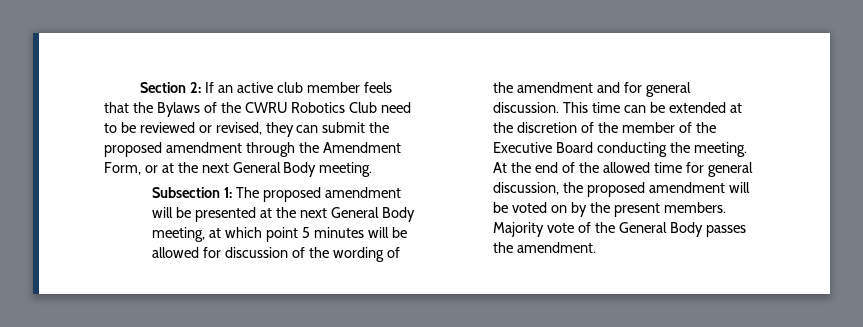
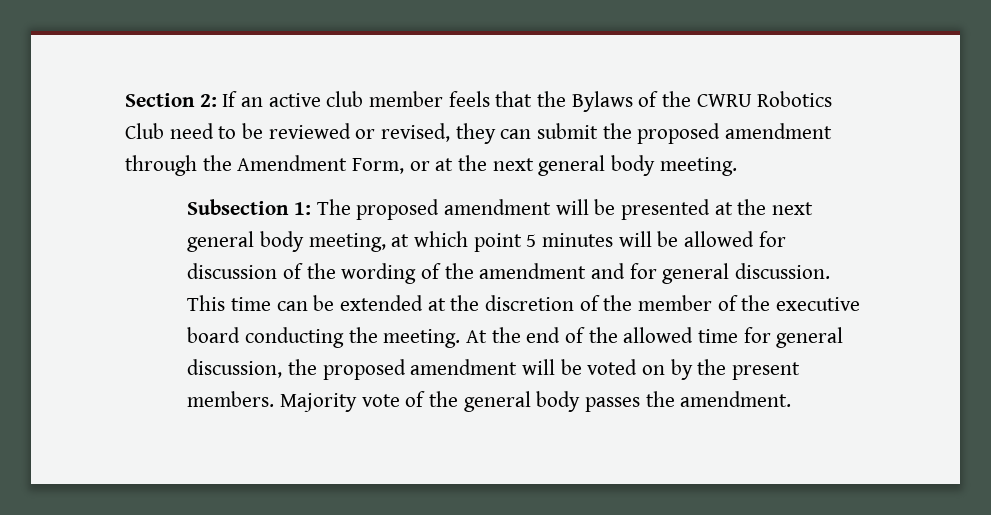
- Section 2: If an active club member feels that the Bylaws of the CWRU Robotics Club need to be reviewed or revised, they can submit the proposed amendment through the Amendment Form, or at the next General Body meeting.
+ Section 2: If an active club member feels that the Bylaws of the CWRU Robotics Club need to be reviewed or revised, they can submit the proposed amendment through the Amendment Form, or at the next general body meeting.
- Subsection 1: The proposed amendment will be presented at the next General Body meeting, at which point 5 minutes will be allowed for discussion of the wording of the amendment and for general discussion.
+ Subsection 1: The proposed amendment will be presented at the next general body meeting, at which point 5 minutes will be allowed for discussion of the wording of the amendment and for general discussion.
- This time can be extended at the discretion of the member of the Executive Board conducting the meeting.
+ This time can be extended at the discretion of the member of the executive board conducting the meeting.
- Majority vote of the General Body passes the amendment.
+ Majority vote of the general body passes the amendment.

